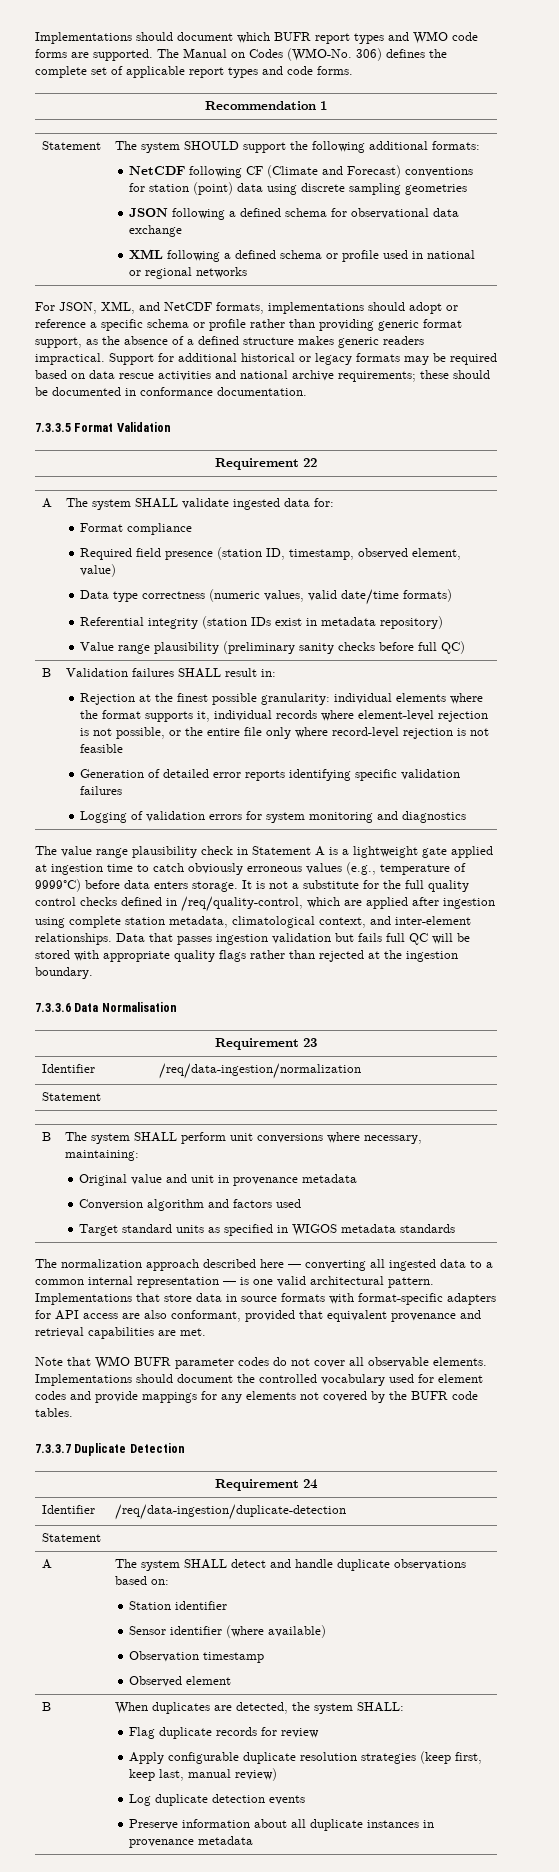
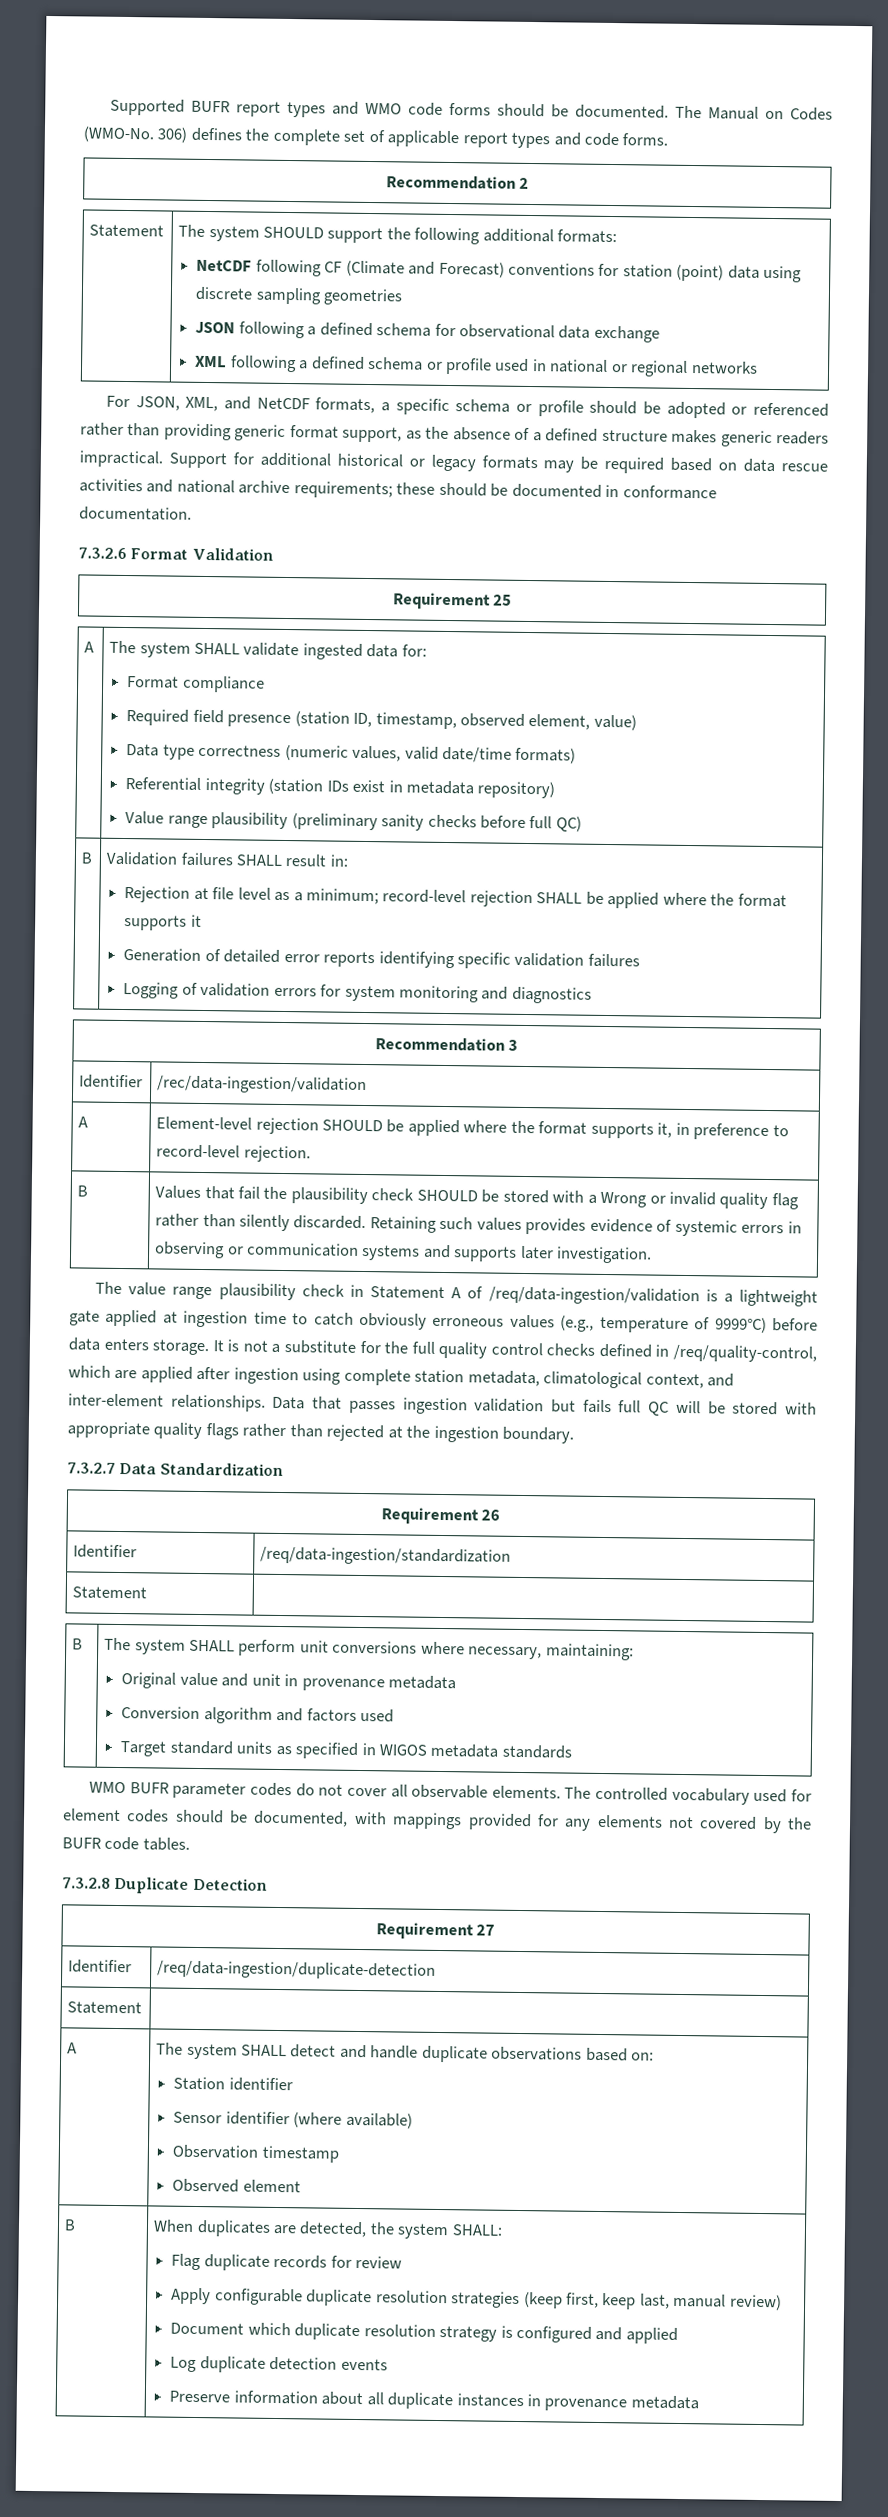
- Implementations should document which BUFR report types and WMO code forms are supported.
+ Supported BUFR report types and WMO code forms should be documented.
- Recommendation 1
+ Recommendation 2
- For JSON, XML, and NetCDF formats, implementations should adopt or reference a specific schema or profile rather than providing generic format support, as the absence of a defined structure makes generic readers impractical.
+ For JSON, XML, and NetCDF formats, a specific schema or profile should be adopted or referenced rather than providing generic format support, as the absence of a defined structure makes generic readers impractical.
- 7.3.3.5 Format Validation
+ 7.3.2.6 Format Validation
- Requirement 22
+ Requirement 25
- Rejection at the finest possible granularity: individual elements where the format supports it, individual records where element-level rejection is not possible, or the entire file only where record-level rejection is not feasible
+ Rejection at file level as a minimum; record-level rejection SHALL be applied where the format supports it
+ Recommendation 3
+ Identifier | /rec/data-ingestion/validation
+ A | Element-level rejection SHOULD be applied where the format supports it, in preference to record-level rejection.
+ B | Values that fail the plausibility check SHOULD be stored with a Wrong or invalid quality flag rather than silently discarded. Retaining such values provides evidence of systemic errors in observing or communication systems and supports later investigation.
- The value range plausibility check in Statement A is a lightweight gate applied at ingestion time to catch obviously erroneous values (e.g., temperature of 9999°C) before data enters storage.
+ The value range plausibility check in Statement A of /req/data-ingestion/validation is a lightweight gate applied at ingestion time to catch obviously erroneous values (e.g., temperature of 9999°C) before data enters storage.
- 7.3.3.6 Data Normalisation
- Requirement 23
- Identifier | /req/data-ingestion/normalization
+ 7.3.2.7 Data Standardization
+ Requirement 26
+ Identifier | /req/data-ingestion/standardization
- The normalization approach described here — converting all ingested data to a common internal representation — is one valid architectural pattern. Implementations that store data in source formats with format-specific adapters for API access are also conformant, provided that equivalent provenance and retrieval capabilities are met.
- Note that WMO BUFR parameter codes do not cover all observable elements.
+ WMO BUFR parameter codes do not cover all observable elements.
- Implementations should document the controlled vocabulary used for element codes and provide mappings for any elements not covered by the BUFR code tables.
+ The controlled vocabulary used for element codes should be documented, with mappings provided for any elements not covered by the BUFR code tables.
- 7.3.3.7 Duplicate Detection
+ 7.3.2.8 Duplicate Detection
- Requirement 24
+ Requirement 27
+ Document which duplicate resolution strategy is configured and applied

